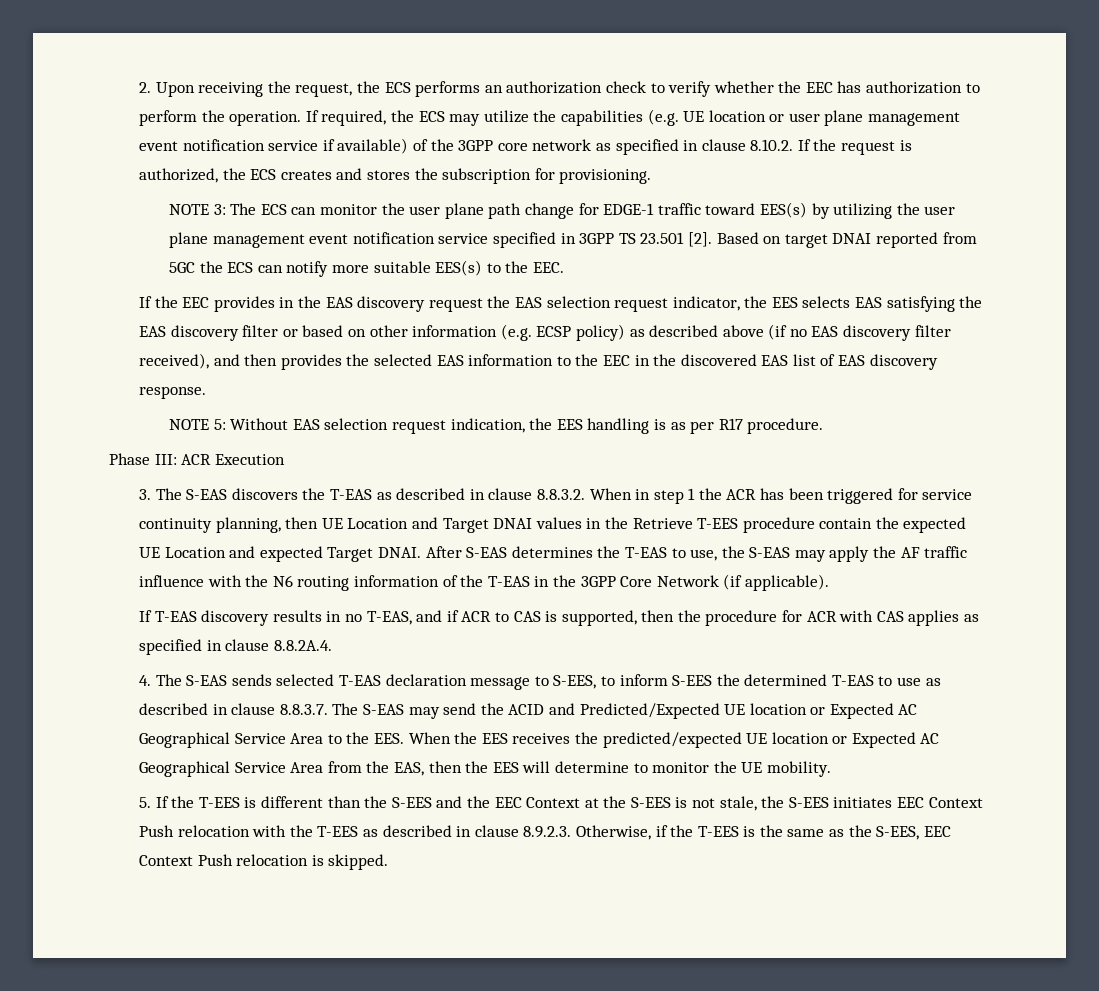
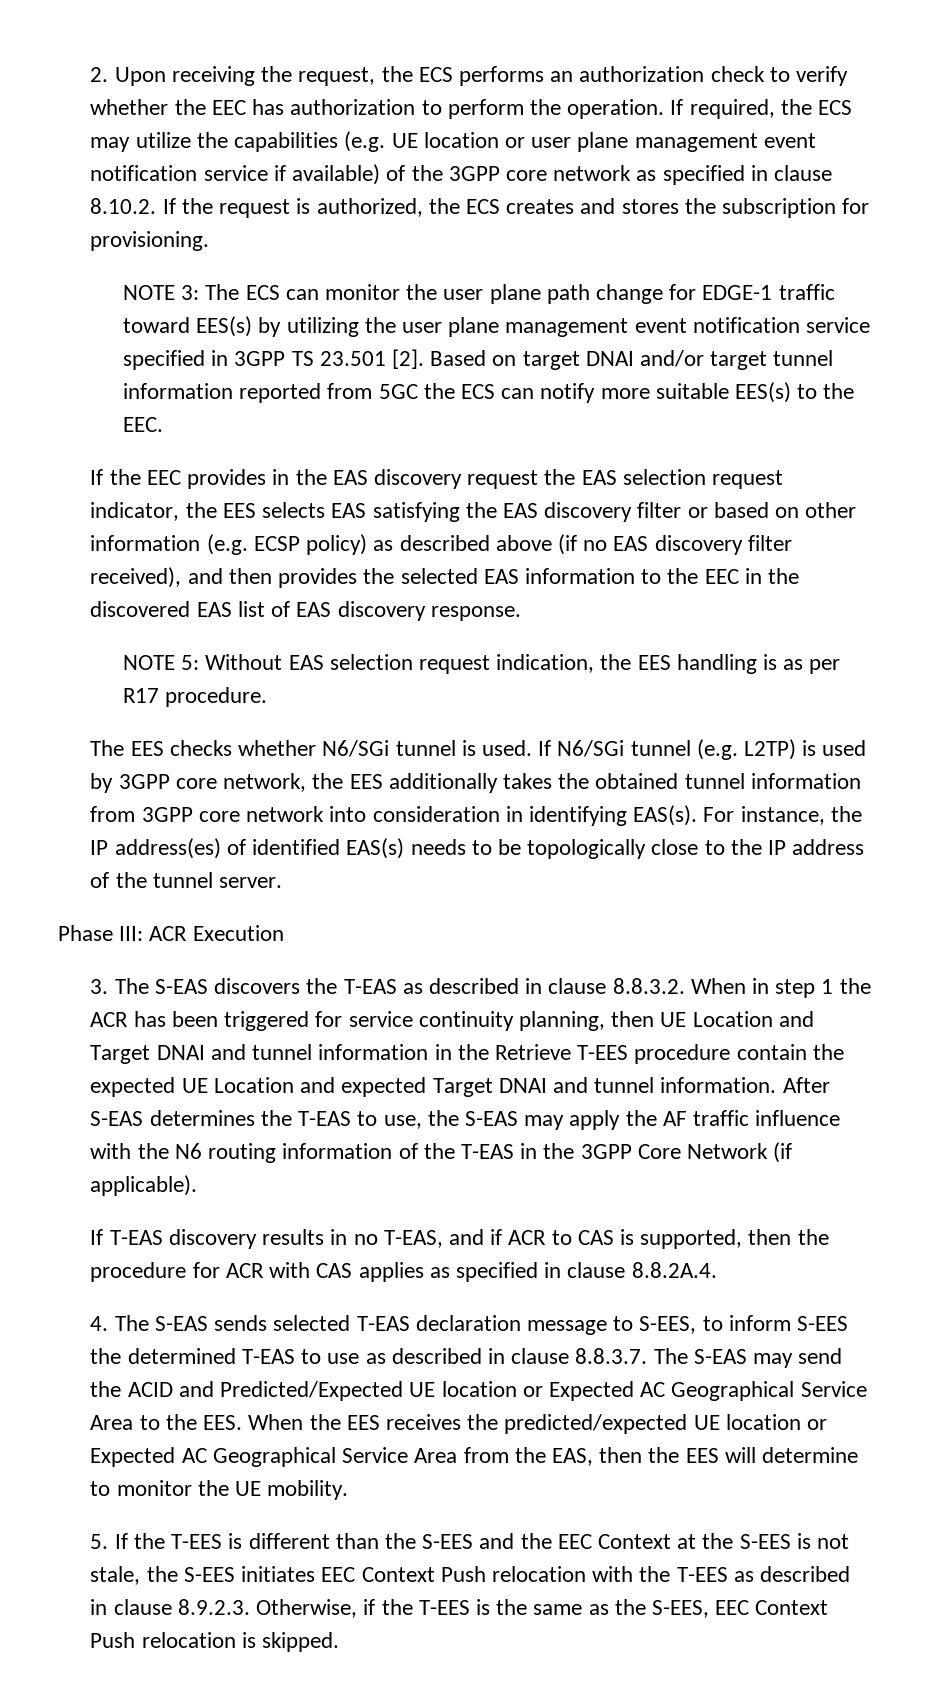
- Based on target DNAI reported from 5GC the ECS can notify more suitable EES(s) to the EEC.
+ Based on target DNAI and/or target tunnel information reported from 5GC the ECS can notify more suitable EES(s) to the EEC.
+ The EES checks whether N6/SGi tunnel is used. If N6/SGi tunnel (e.g. L2TP) is used by 3GPP core network, the EES additionally takes the obtained tunnel information from 3GPP core network into consideration in identifying EAS(s). For instance, the IP address(es) of identified EAS(s) needs to be topologically close to the IP address of the tunnel server.
- 3. The S-EAS discovers the T-EAS as described in clause 8.8.3.2. When in step 1 the ACR has been triggered for service continuity planning, then UE Location and Target DNAI values in the Retrieve T-EES procedure contain the expected UE Location and expected Target DNAI.
+ 3. The S-EAS discovers the T-EAS as described in clause 8.8.3.2. When in step 1 the ACR has been triggered for service continuity planning, then UE Location and Target DNAI and tunnel information in the Retrieve T-EES procedure contain the expected UE Location and expected Target DNAI and tunnel information.

